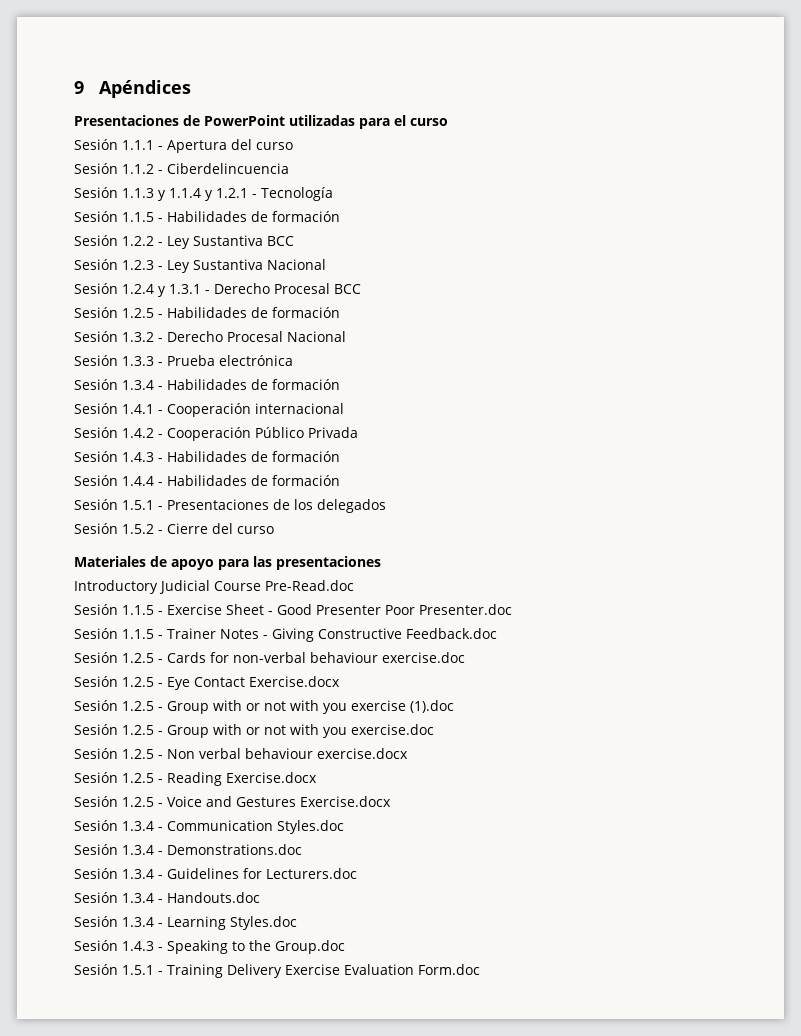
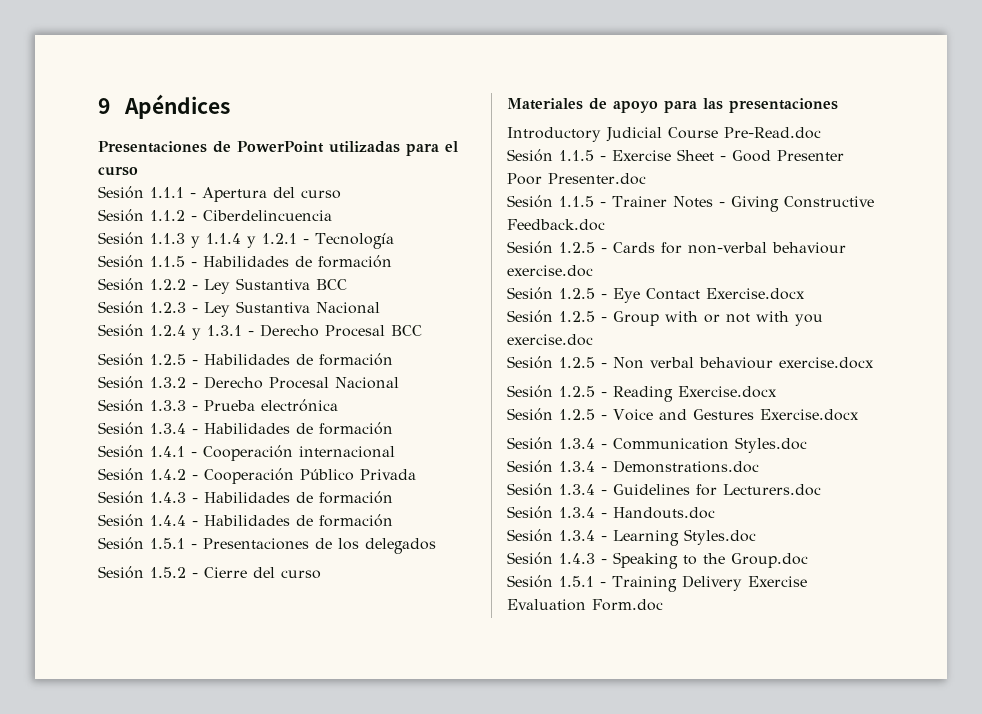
- Sesión 1.2.5 - Group with or not with you exercise (1).doc

